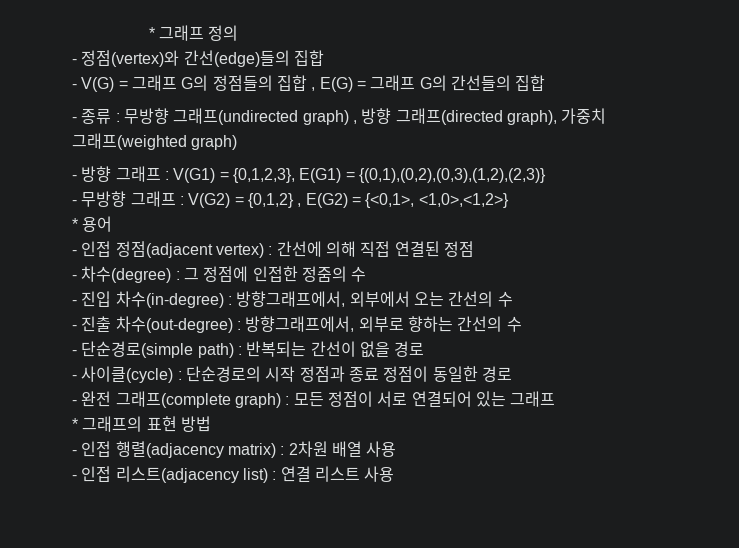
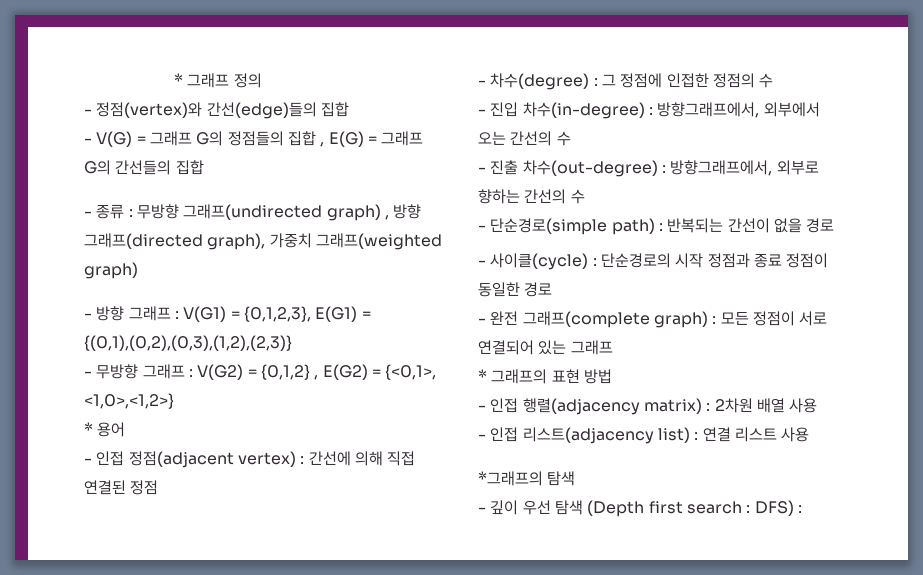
- - 차수(degree) : 그 정점에 인접한 정줌의 수
+ - 차수(degree) : 그 정점에 인접한 정점의 수
+ *그래프의 탐색
+ - 깊이 우선 탐색 (Depth first search : DFS) :

